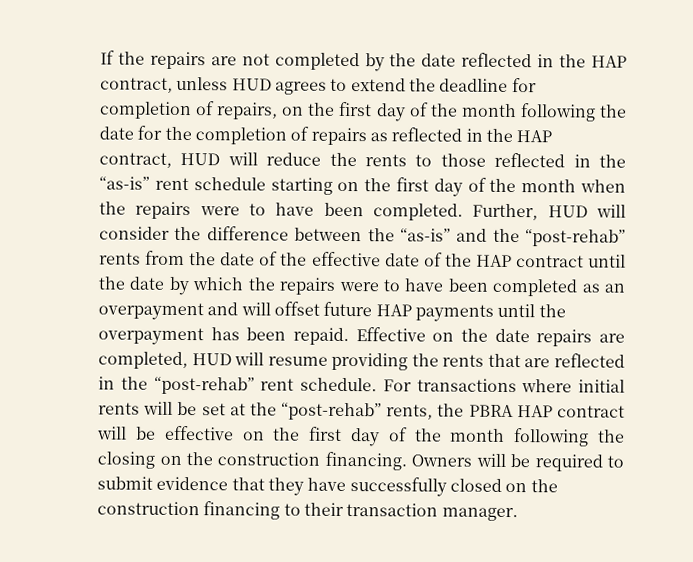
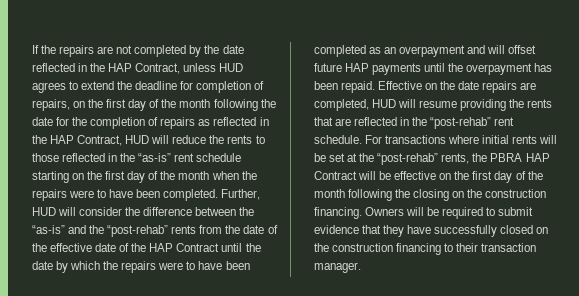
- If the repairs are not completed by the date reflected in the HAP contract, unless HUD agrees to extend the deadline for completion of repairs, on the first day of the month following the date for the completion of repairs as reflected in the HAP contract, HUD will reduce the rents to those reflected in the “as-is” rent schedule starting on the first day of the month when the repairs were to have been completed.
+ If the repairs are not completed by the date reflected in the HAP Contract, unless HUD agrees to extend the deadline for completion of repairs, on the first day of the month following the date for the completion of repairs as reflected in the HAP Contract, HUD will reduce the rents to those reflected in the “as-is” rent schedule starting on the first day of the month when the repairs were to have been completed.
- Further, HUD will consider the difference between the “as-is” and the “post-rehab” rents from the date of the effective date of the HAP contract until the date by which the repairs were to have been completed as an overpayment and will offset future HAP payments until the overpayment has been repaid.
+ Further, HUD will consider the difference between the “as-is” and the “post-rehab” rents from the date of the effective date of the HAP Contract until the date by which the repairs were to have been completed as an overpayment and will offset future HAP payments until the overpayment has been repaid.
- For transactions where initial rents will be set at the “post-rehab” rents, the PBRA HAP contract will be effective on the first day of the month following the closing on the construction financing.
+ For transactions where initial rents will be set at the “post-rehab” rents, the PBRA HAP Contract will be effective on the first day of the month following the closing on the construction financing.

